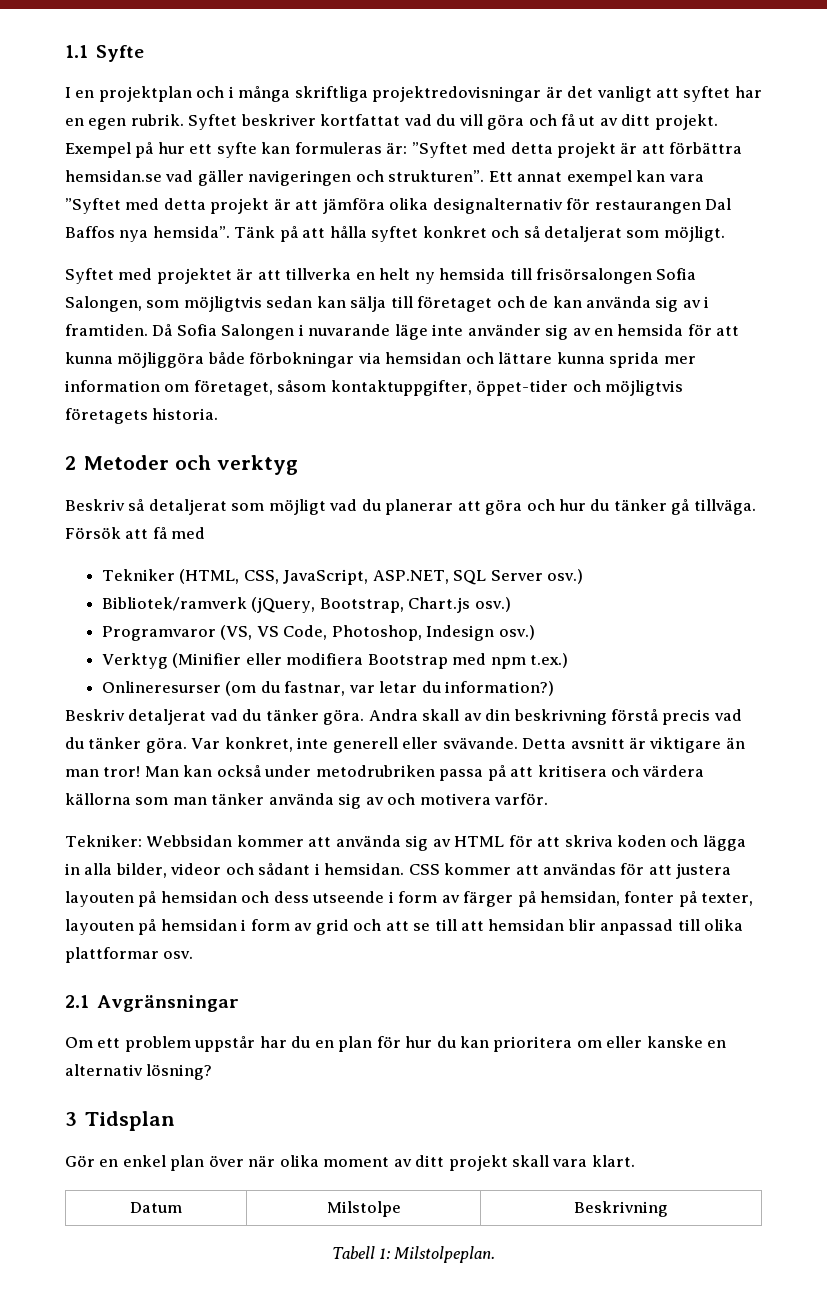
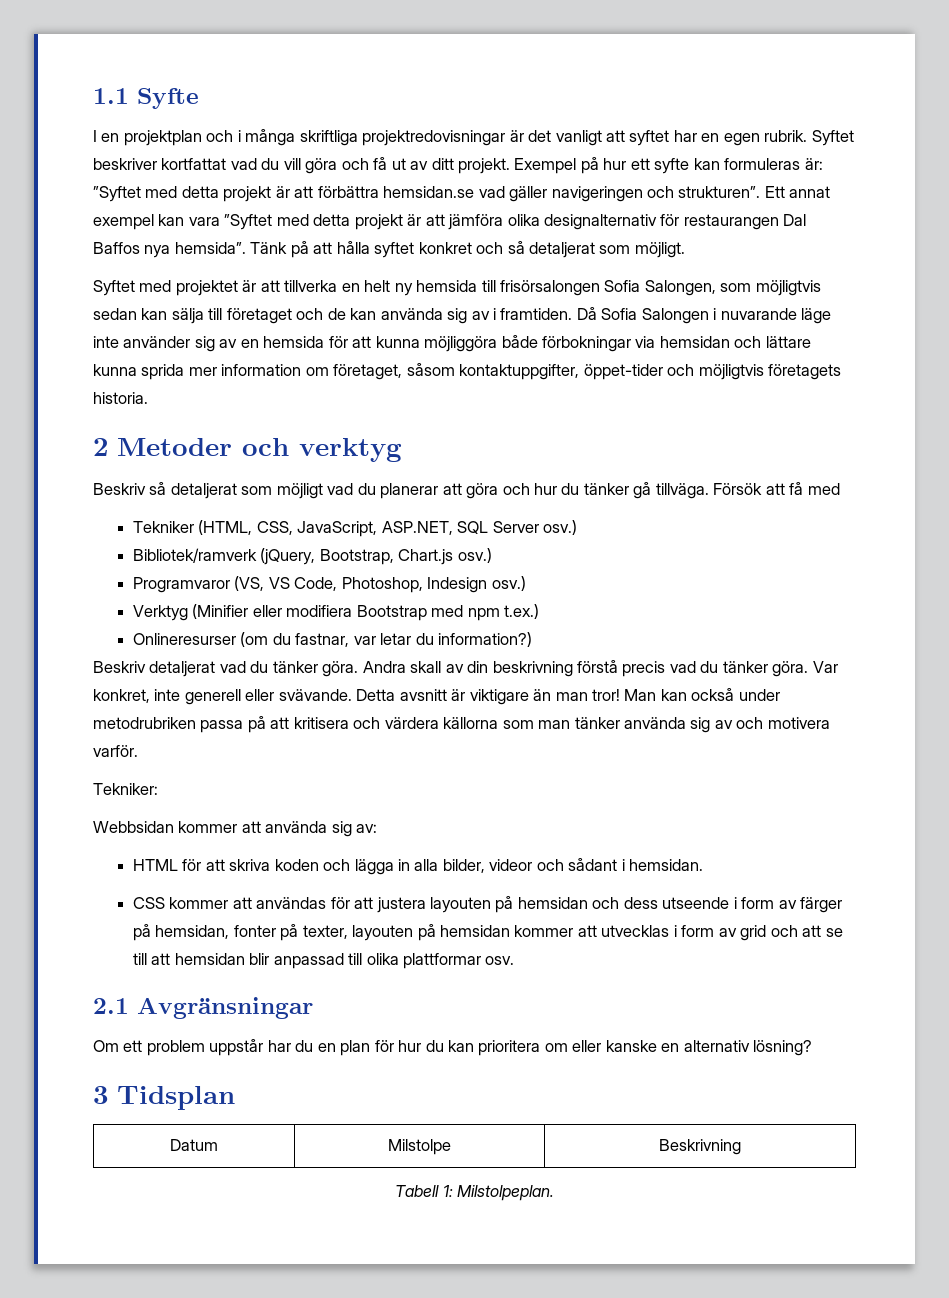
- Tekniker: Webbsidan kommer att använda sig av HTML för att skriva koden och lägga in alla bilder, videor och sådant i hemsidan. CSS kommer att användas för att justera layouten på hemsidan och dess utseende i form av färger på hemsidan, fonter på texter, layouten på hemsidan i form av grid och att se till att hemsidan blir anpassad till olika plattformar osv.
+ Tekniker:
+ Webbsidan kommer att använda sig av:
+ HTML för att skriva koden och lägga in alla bilder, videor och sådant i hemsidan.
+ CSS kommer att användas för att justera layouten på hemsidan och dess utseende i form av färger på hemsidan, fonter på texter, layouten på hemsidan kommer att utvecklas i form av grid och att se till att hemsidan blir anpassad till olika plattformar osv.
- Gör en enkel plan över när olika moment av ditt projekt skall vara klart.

